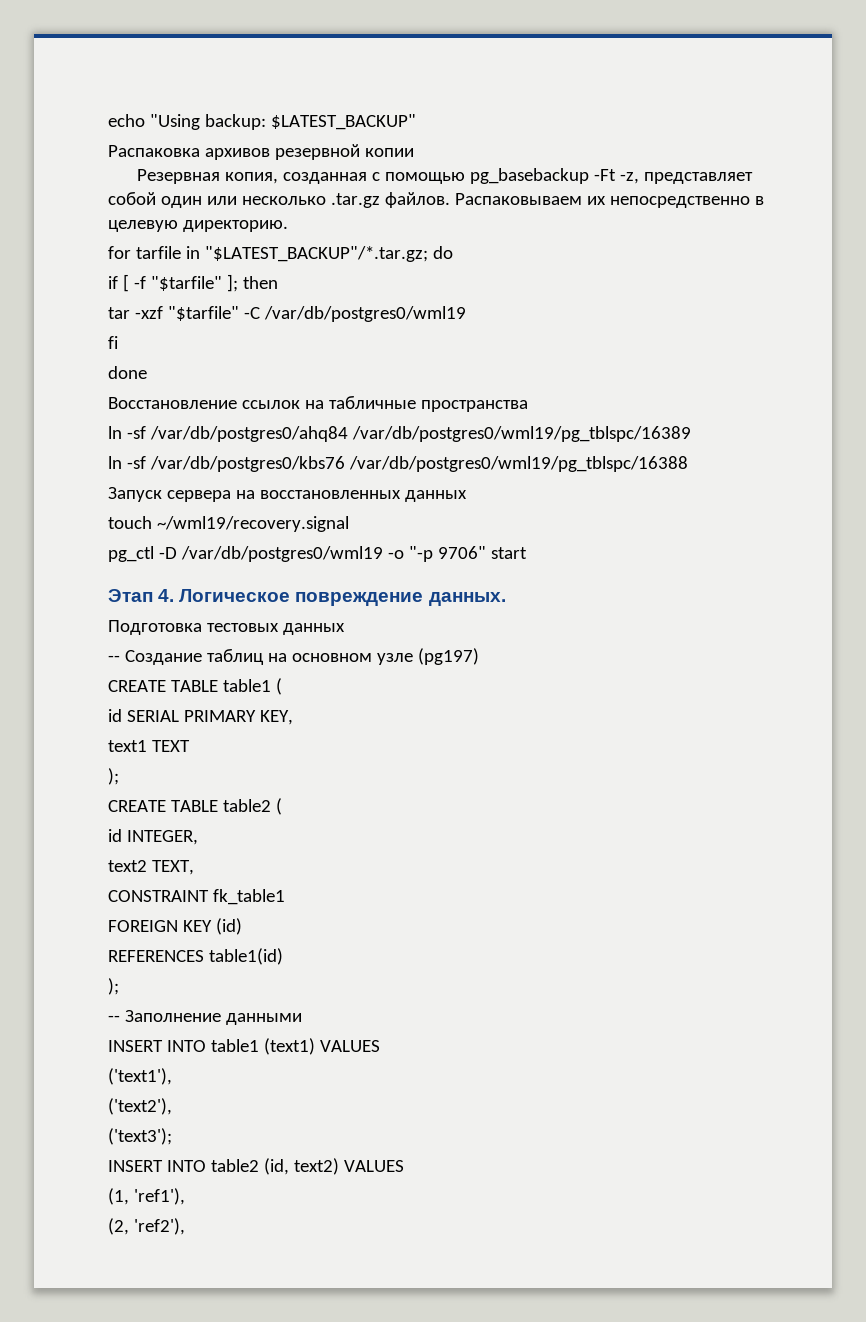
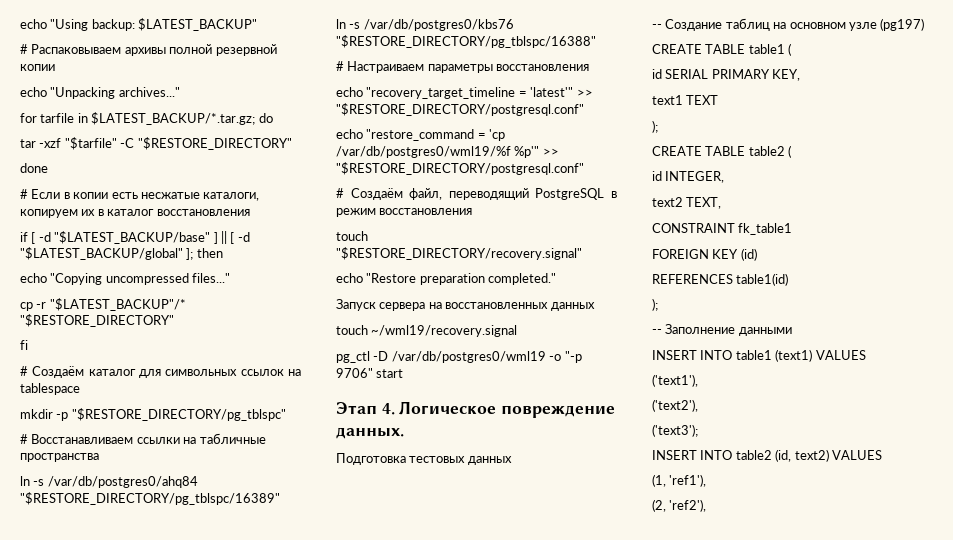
- Распаковка архивов резервной копии
- Резервная копия, созданная с помощью pg_basebackup -Ft -z, представляет собой один или несколько .tar.gz файлов. Распаковываем их непосредственно в целевую директорию.
+ # Распаковываем архивы полной резервной копии
+ echo "Unpacking archives..."
- for tarfile in "$LATEST_BACKUP"/*.tar.gz; do
+ for tarfile in $LATEST_BACKUP/*.tar.gz; do
- if [ -f "$tarfile" ]; then
- tar -xzf "$tarfile" -C /var/db/postgres0/wml19
+ tar -xzf "$tarfile" -C "$RESTORE_DIRECTORY"
+ done
+ # Если в копии есть несжатые каталоги, копируем их в каталог восстановления
+ if [ -d "$LATEST_BACKUP/base" ] || [ -d "$LATEST_BACKUP/global" ]; then
+ echo "Copying uncompressed files..."
+ cp -r "$LATEST_BACKUP"/* "$RESTORE_DIRECTORY"
  fi
- done
- Восстановление ссылок на табличные пространства
- ln -sf /var/db/postgres0/ahq84 /var/db/postgres0/wml19/pg_tblspc/16389
- ln -sf /var/db/postgres0/kbs76 /var/db/postgres0/wml19/pg_tblspc/16388
+ # Создаём каталог для символьных ссылок на tablespace
+ mkdir -p "$RESTORE_DIRECTORY/pg_tblspc"
+ # Восстанавливаем ссылки на табличные пространства
+ ln -s /var/db/postgres0/ahq84 "$RESTORE_DIRECTORY/pg_tblspc/16389"
+ ln -s /var/db/postgres0/kbs76 "$RESTORE_DIRECTORY/pg_tblspc/16388"
+ # Настраиваем параметры восстановления
+ echo "recovery_target_timeline = 'latest'" >> "$RESTORE_DIRECTORY/postgresql.conf"
+ echo "restore_command = 'cp /var/db/postgres0/wml19/%f %p'" >> "$RESTORE_DIRECTORY/postgresql.conf"
+ # Создаём файл, переводящий PostgreSQL в режим восстановления
+ touch "$RESTORE_DIRECTORY/recovery.signal"
+ echo "Restore preparation completed."

